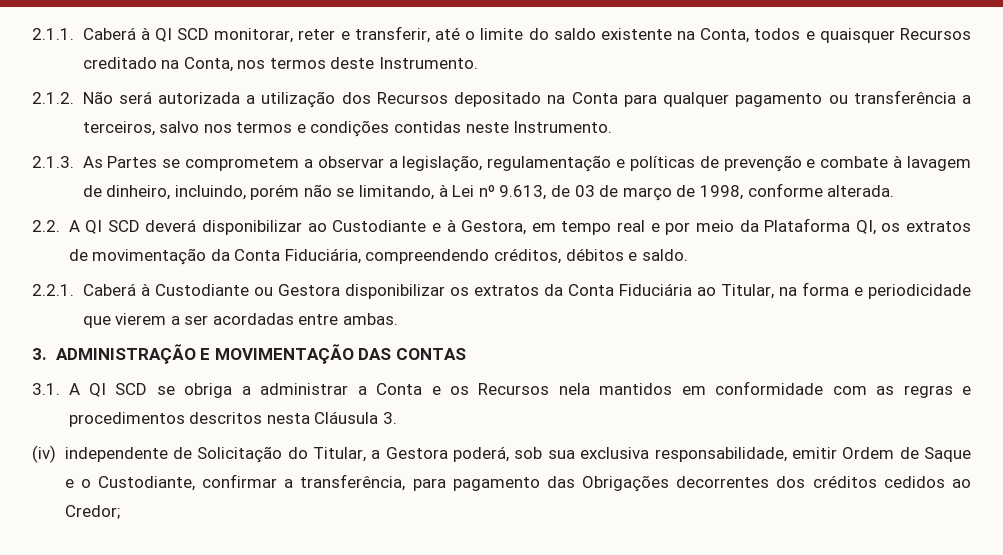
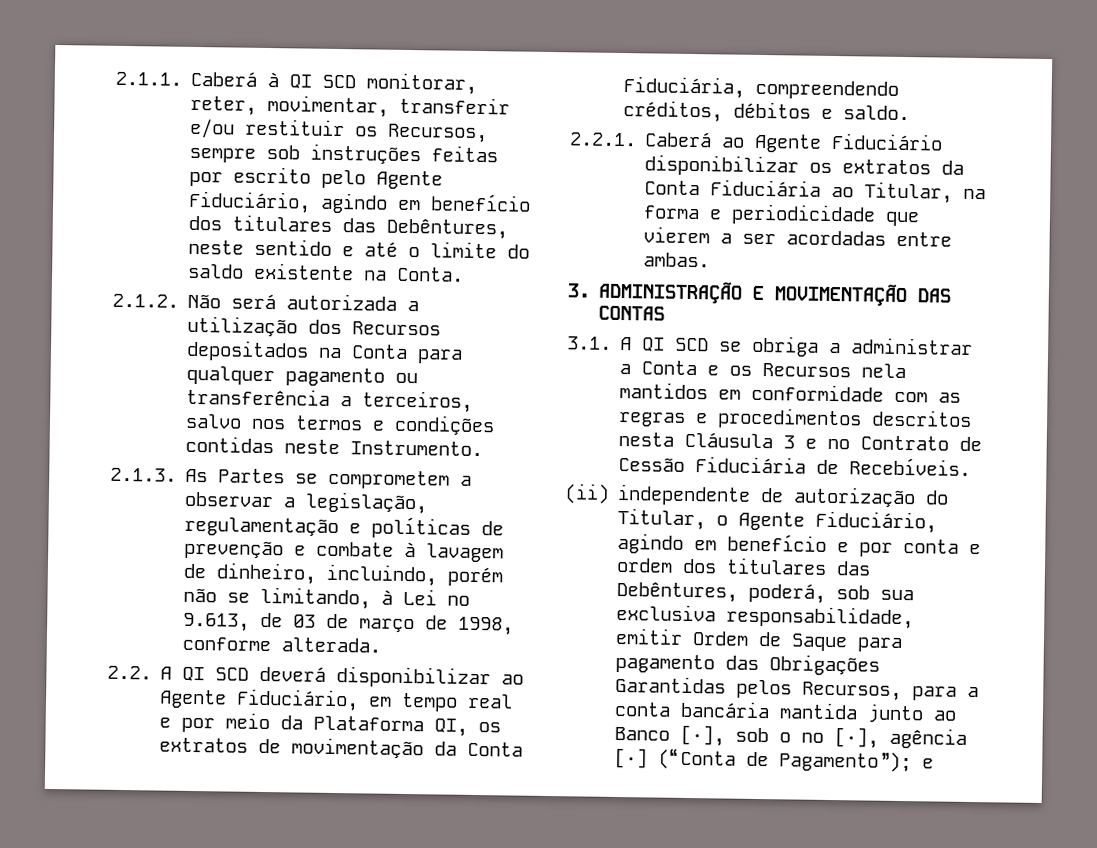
- 2.1.1. Caberá à QI SCD monitorar, reter e transferir, até o limite do saldo existente na Conta, todos e quaisquer Recursos creditado na Conta, nos termos deste Instrumento.
+ 2.1.1. Caberá à QI SCD monitorar, reter, movimentar, transferir e/ou restituir os Recursos, sempre sob instruções feitas por escrito pelo Agente Fiduciário, agindo em benefício dos titulares das Debêntures, neste sentido e até o limite do saldo existente na Conta.
- 2.1.2. Não será autorizada a utilização dos Recursos depositado na Conta para qualquer pagamento ou transferência a terceiros, salvo nos termos e condições contidas neste Instrumento.
+ 2.1.2. Não será autorizada a utilização dos Recursos depositados na Conta para qualquer pagamento ou transferência a terceiros, salvo nos termos e condições contidas neste Instrumento.
- 2.2. A QI SCD deverá disponibilizar ao Custodiante e à Gestora, em tempo real e por meio da Plataforma QI, os extratos de movimentação da Conta Fiduciária, compreendendo créditos, débitos e saldo.
+ 2.2. A QI SCD deverá disponibilizar ao Agente Fiduciário, em tempo real e por meio da Plataforma QI, os extratos de movimentação da Conta Fiduciária, compreendendo créditos, débitos e saldo.
- 2.2.1. Caberá à Custodiante ou Gestora disponibilizar os extratos da Conta Fiduciária ao Titular, na forma e periodicidade que vierem a ser acordadas entre ambas.
+ 2.2.1. Caberá ao Agente Fiduciário disponibilizar os extratos da Conta Fiduciária ao Titular, na forma e periodicidade que vierem a ser acordadas entre ambas.
- 3.1. A QI SCD se obriga a administrar a Conta e os Recursos nela mantidos em conformidade com as regras e procedimentos descritos nesta Cláusula 3.
- (iv) independente de Solicitação do Titular, a Gestora poderá, sob sua exclusiva responsabilidade, emitir Ordem de Saque e o Custodiante, confirmar a transferência, para pagamento das Obrigações decorrentes dos créditos cedidos ao Credor;
+ 3.1. A QI SCD se obriga a administrar a Conta e os Recursos nela mantidos em conformidade com as regras e procedimentos descritos nesta Cláusula 3 e no Contrato de Cessão Fiduciária de Recebíveis.
+ (ii) independente de autorização do Titular, o Agente Fiduciário, agindo em benefício e por conta e ordem dos titulares das Debêntures, poderá, sob sua exclusiva responsabilidade, emitir Ordem de Saque para pagamento das Obrigações Garantidas pelos Recursos, para a conta bancária mantida junto ao Banco [•], sob o nº [•], agência [•] (“Conta de Pagamento”); e

